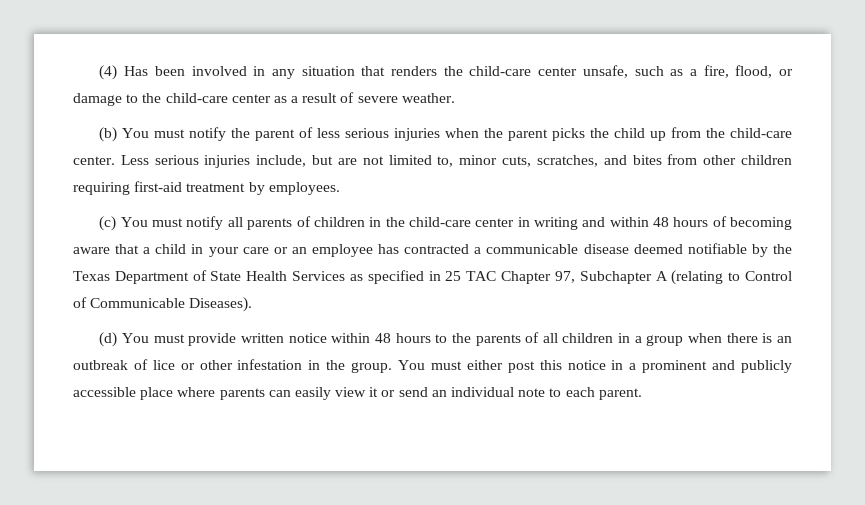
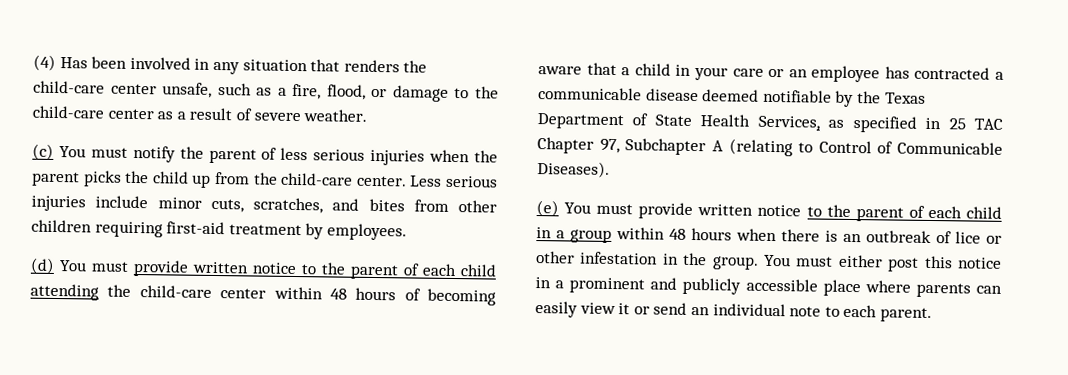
- (b) You must notify the parent of less serious injuries when the parent picks the child up from the child-care center.
+ (c) You must notify the parent of less serious injuries when the parent picks the child up from the child-care center.
- Less serious injuries include, but are not limited to, minor cuts, scratches, and bites from other children requiring first-aid treatment by employees.
+ Less serious injuries include minor cuts, scratches, and bites from other children requiring first-aid treatment by employees.
- (c) You must notify all parents of children in the child-care center in writing and within 48 hours of becoming aware that a child in your care or an employee has contracted a communicable disease deemed notifiable by the Texas Department of State Health Services as specified in 25 TAC Chapter 97, Subchapter A (relating to Control of Communicable Diseases).
+ (d) You must provide written notice to the parent of each child attending the child-care center within 48 hours of becoming aware that a child in your care or an employee has contracted a communicable disease deemed notifiable by the Texas Department of State Health Services, as specified in 25 TAC Chapter 97, Subchapter A (relating to Control of Communicable Diseases).
- (d) You must provide written notice within 48 hours to the parents of all children in a group when there is an outbreak of lice or other infestation in the group.
+ (e) You must provide written notice to the parent of each child in a group within 48 hours when there is an outbreak of lice or other infestation in the group.

